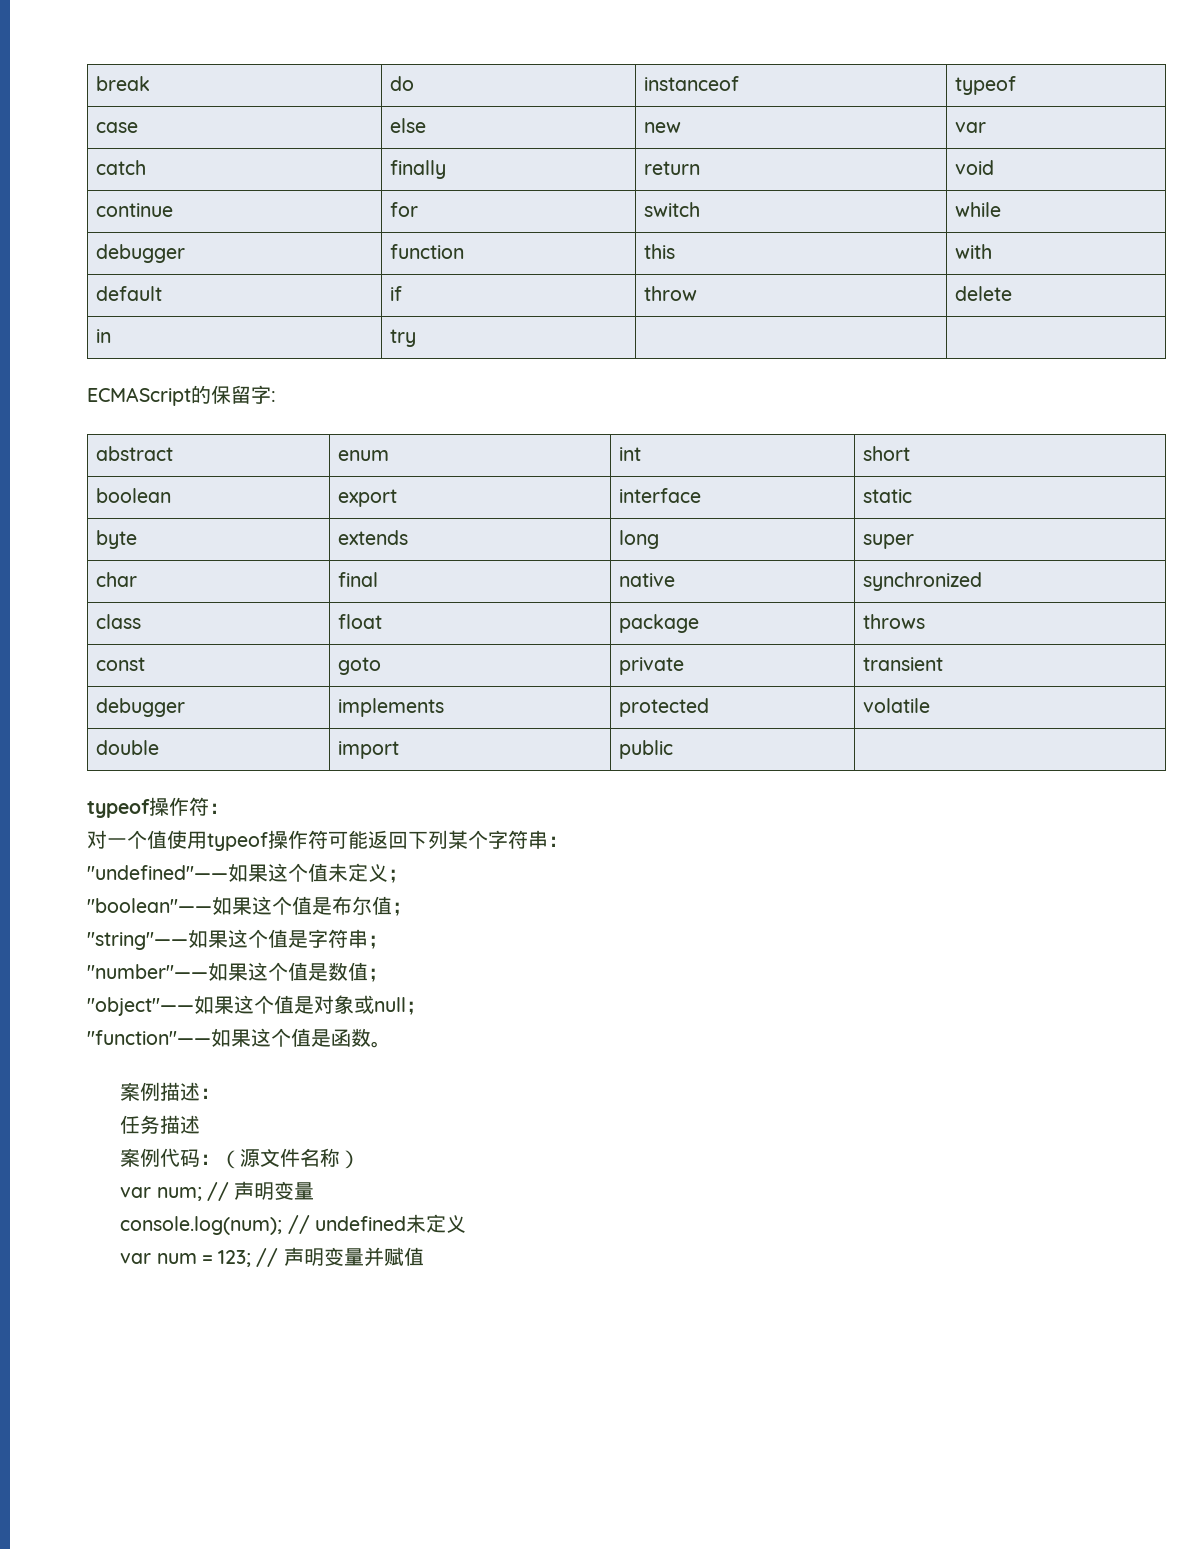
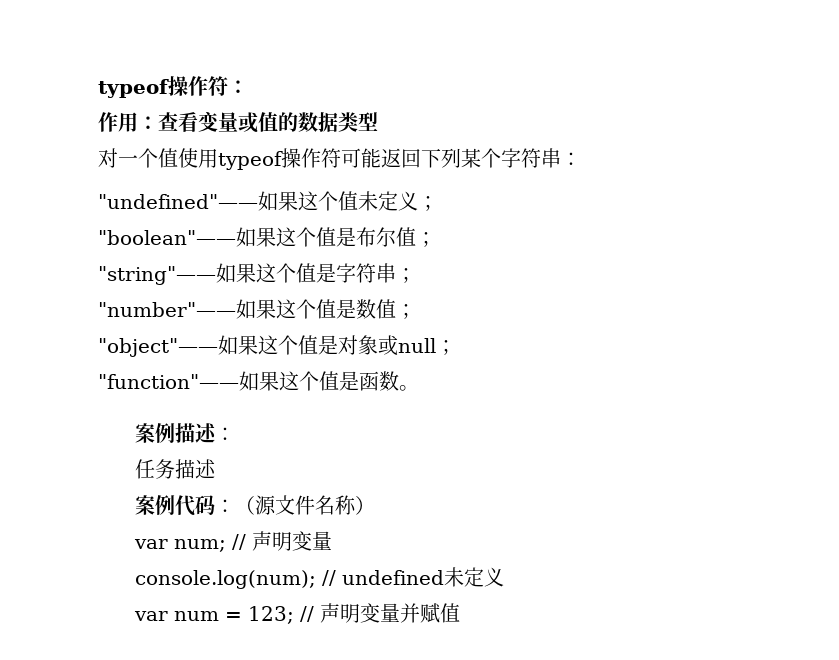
- break | do | instanceof | typeof
- case | else | new | var
- catch | finally | return | void
- continue | for | switch | while
- debugger | function | this | with
- default | if | throw | delete
- in | try | |
- ECMAScript的保留字:
- abstract | enum | int | short
- boolean | export | interface | static
- byte | extends | long | super
- char | final | native | synchronized
- class | float | package | throws
- const | goto | private | transient
- debugger | implements | protected | volatile
- double | import | public |
  typeof操作符：
+ 作用：查看变量或值的数据类型

